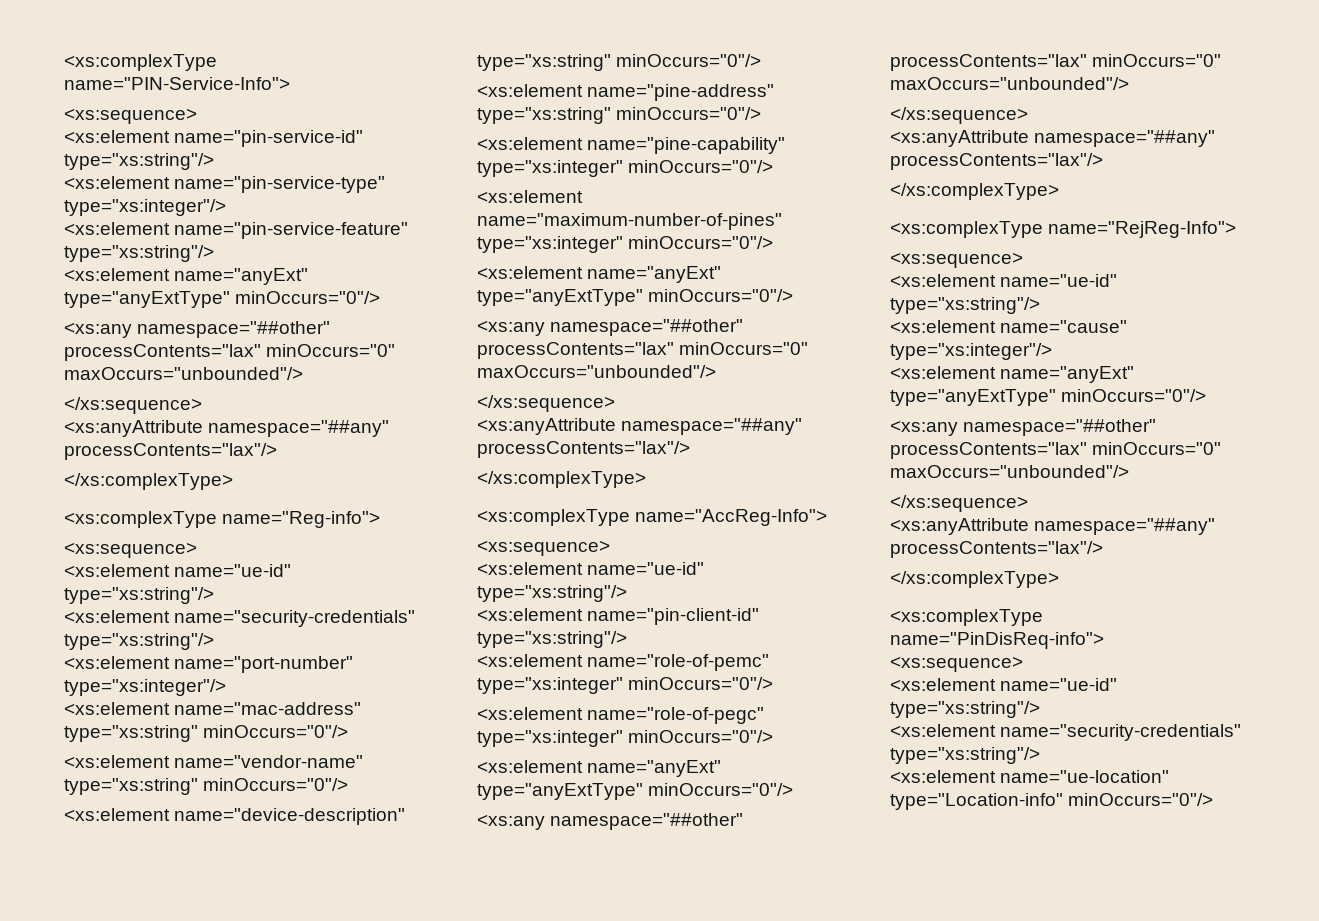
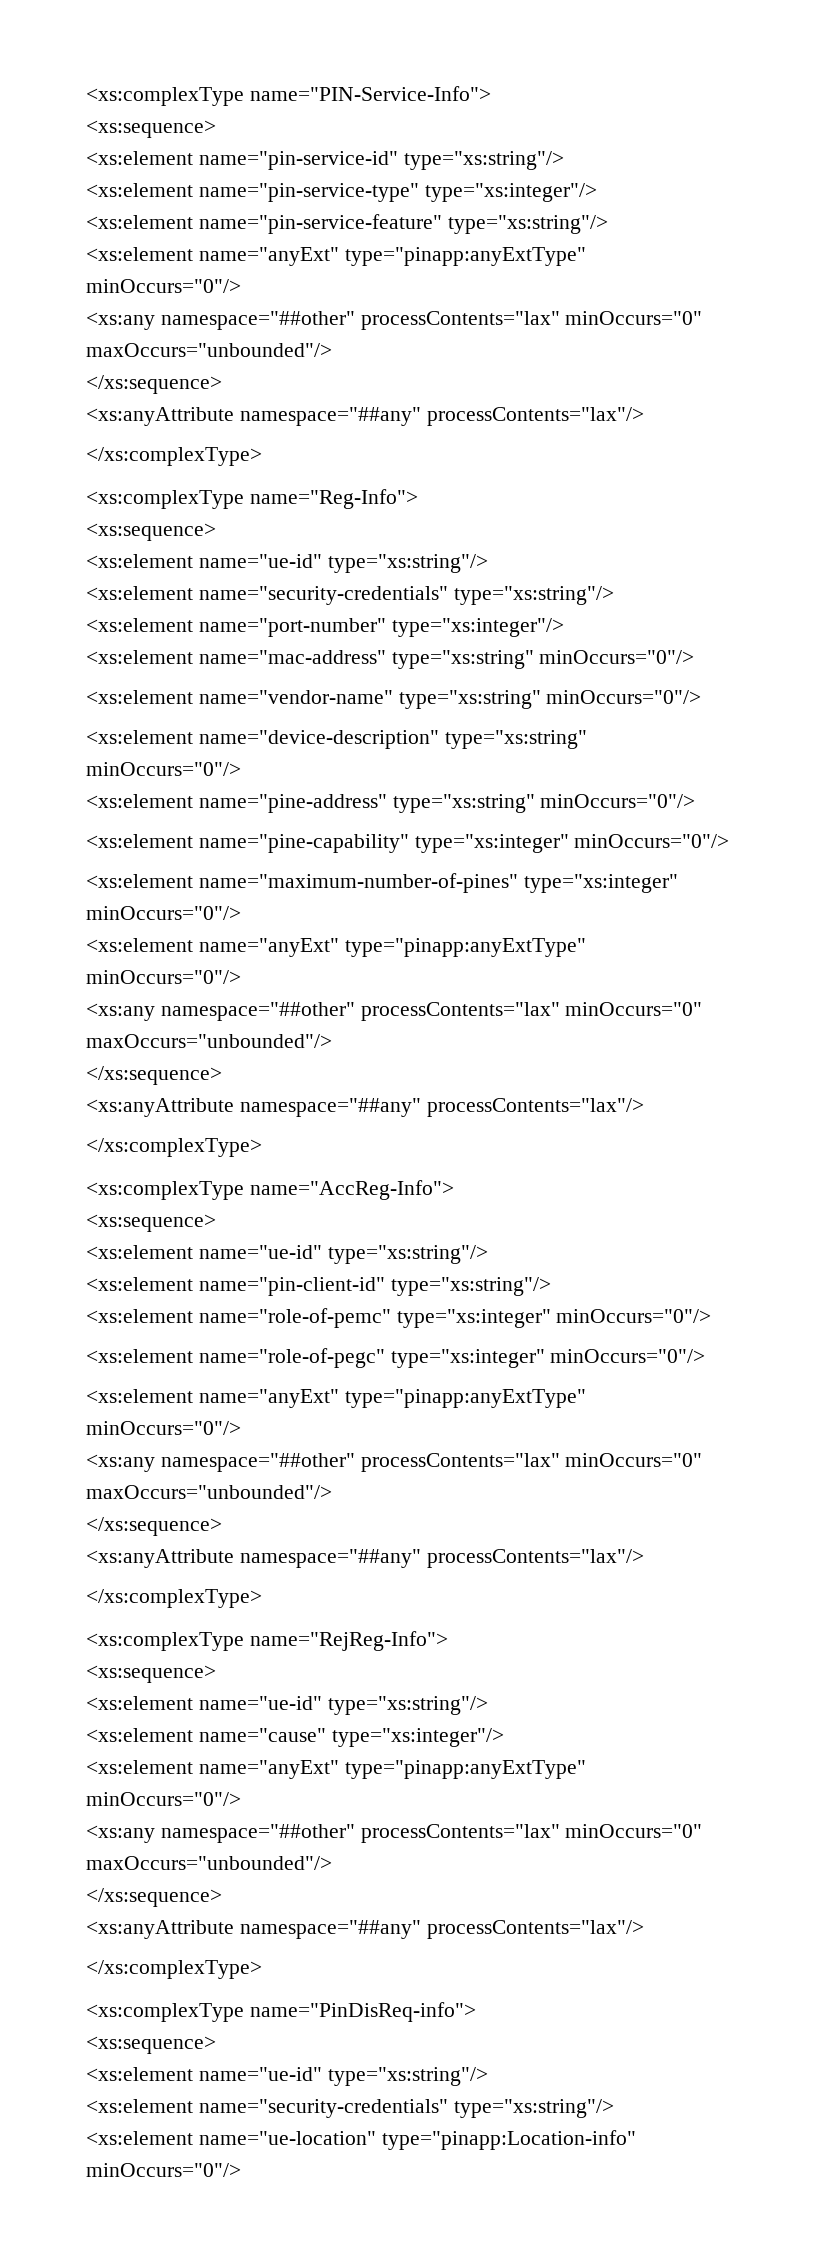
  <xs:element name="pin-service-feature" type="xs:string"/>
- <xs:element name="anyExt" type="anyExtType" minOccurs="0"/>
+ <xs:element name="anyExt" type="pinapp:anyExtType" minOccurs="0"/>
- <xs:complexType name="Reg-info">
+ <xs:complexType name="Reg-Info">
  <xs:element name="maximum-number-of-pines" type="xs:integer" minOccurs="0"/>
- <xs:element name="anyExt" type="anyExtType" minOccurs="0"/>
+ <xs:element name="anyExt" type="pinapp:anyExtType" minOccurs="0"/>
  <xs:element name="role-of-pegc" type="xs:integer" minOccurs="0"/>
- <xs:element name="anyExt" type="anyExtType" minOccurs="0"/>
+ <xs:element name="anyExt" type="pinapp:anyExtType" minOccurs="0"/>
  <xs:element name="cause" type="xs:integer"/>
- <xs:element name="anyExt" type="anyExtType" minOccurs="0"/>
+ <xs:element name="anyExt" type="pinapp:anyExtType" minOccurs="0"/>
- <xs:element name="ue-location" type="Location-info" minOccurs="0"/>
+ <xs:element name="ue-location" type="pinapp:Location-info" minOccurs="0"/>

